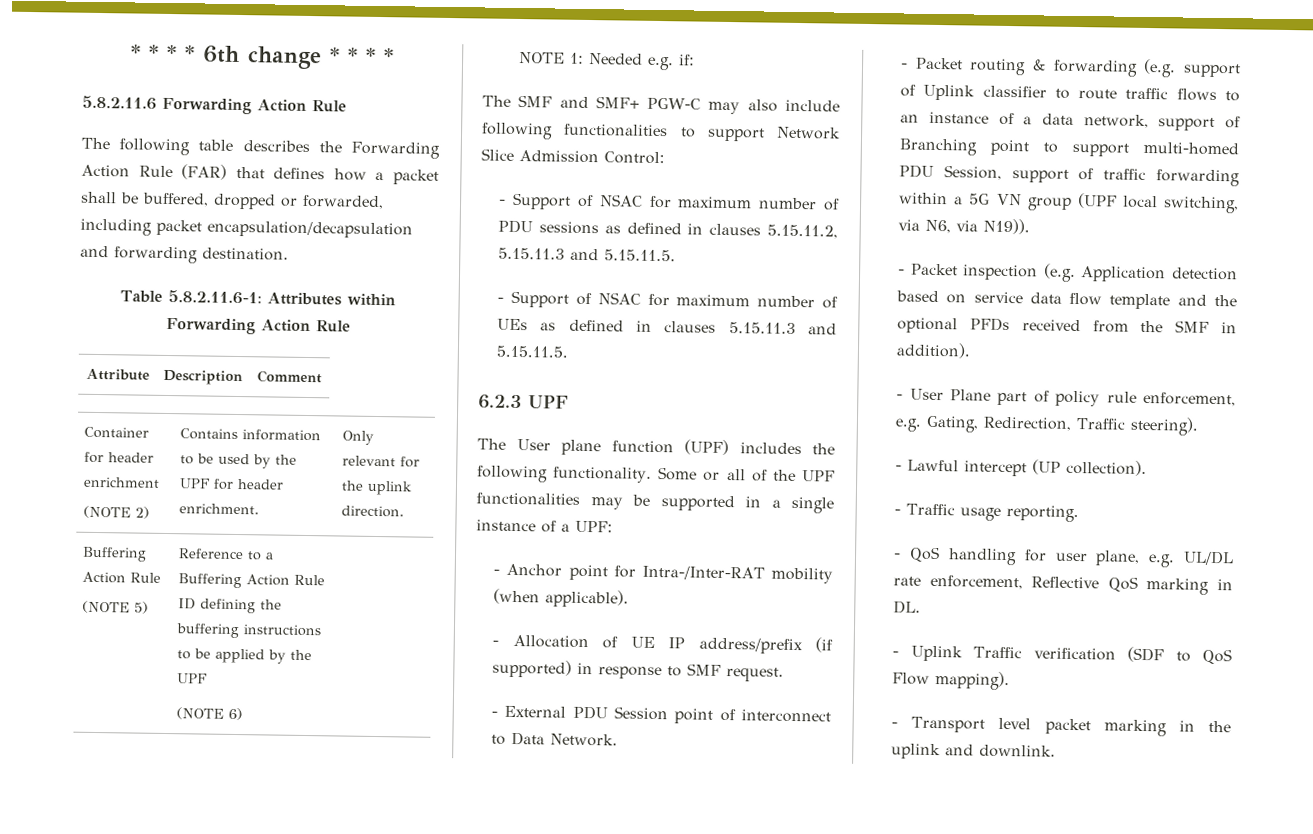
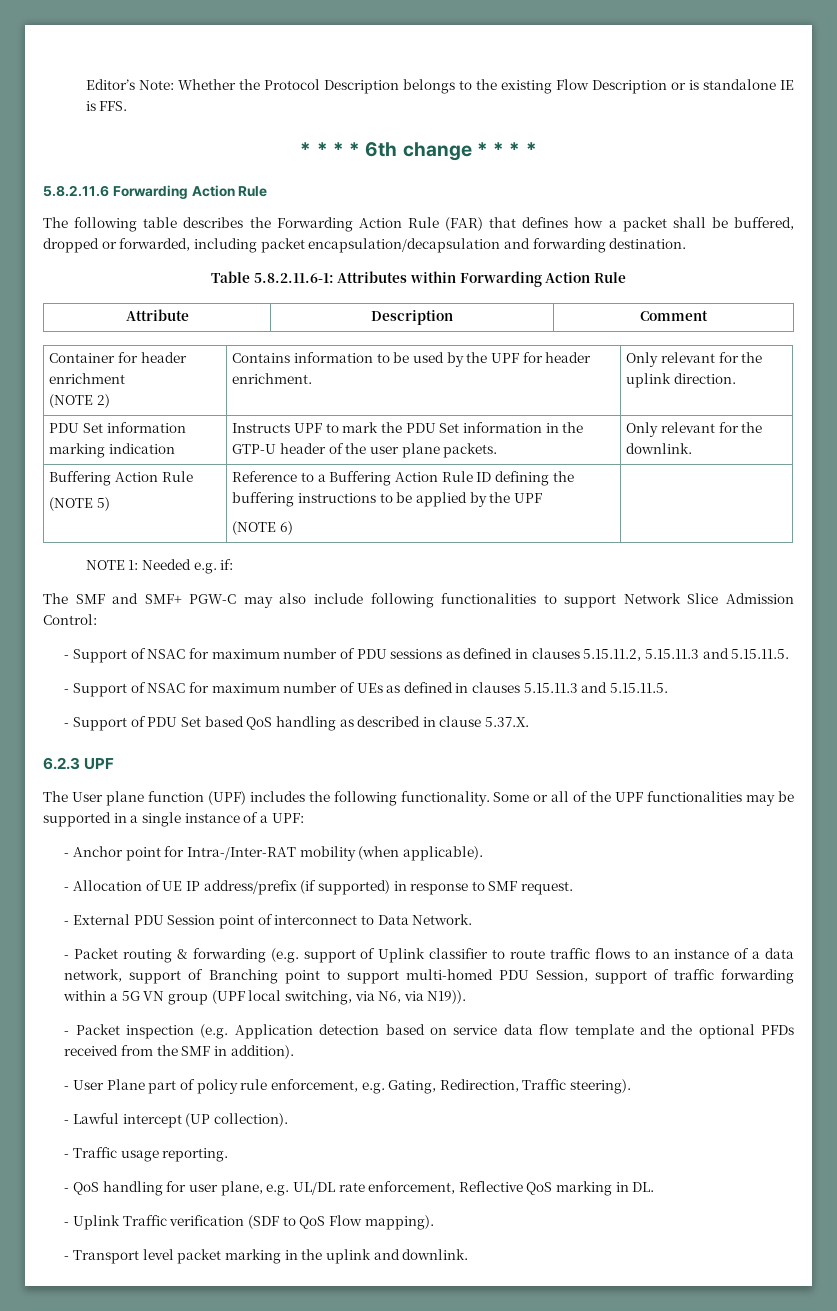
+ Editor’s Note: Whether the Protocol Description belongs to the existing Flow Description or is standalone IE is FFS.
+ PDU Set information marking indication | Instructs UPF to mark the PDU Set information in the GTP-U header of the user plane packets. | Only relevant for the downlink.
+ - Support of PDU Set based QoS handling as described in clause 5.37.X.

